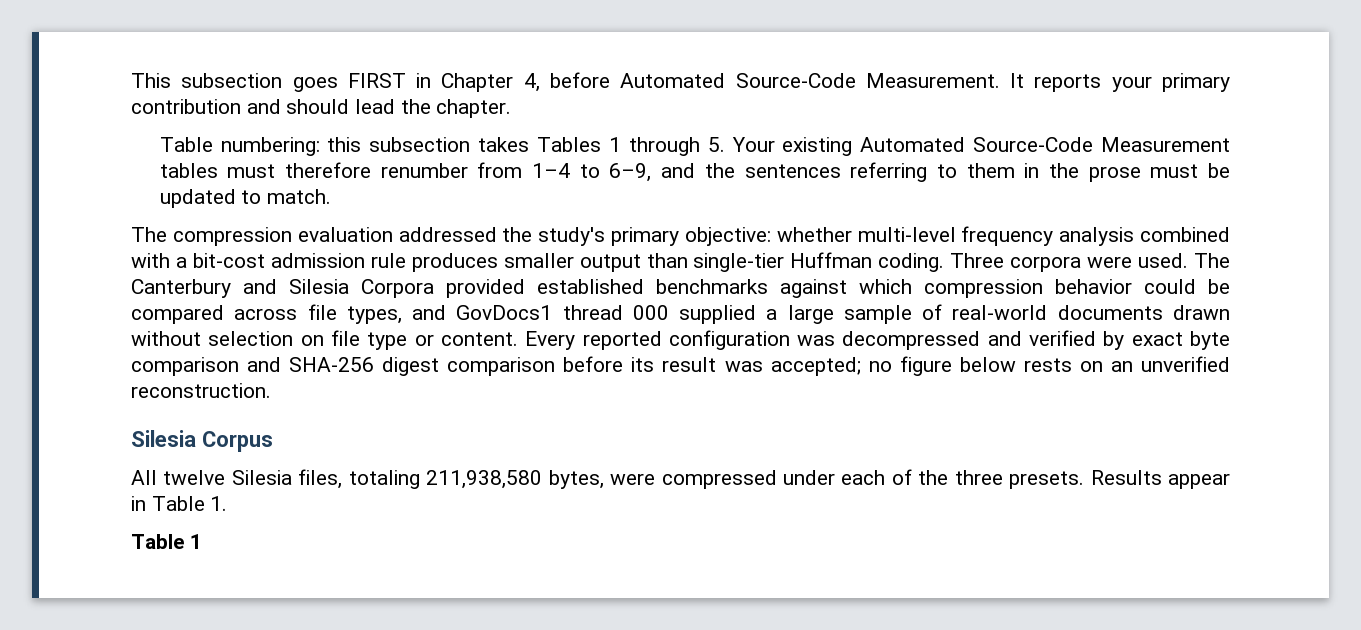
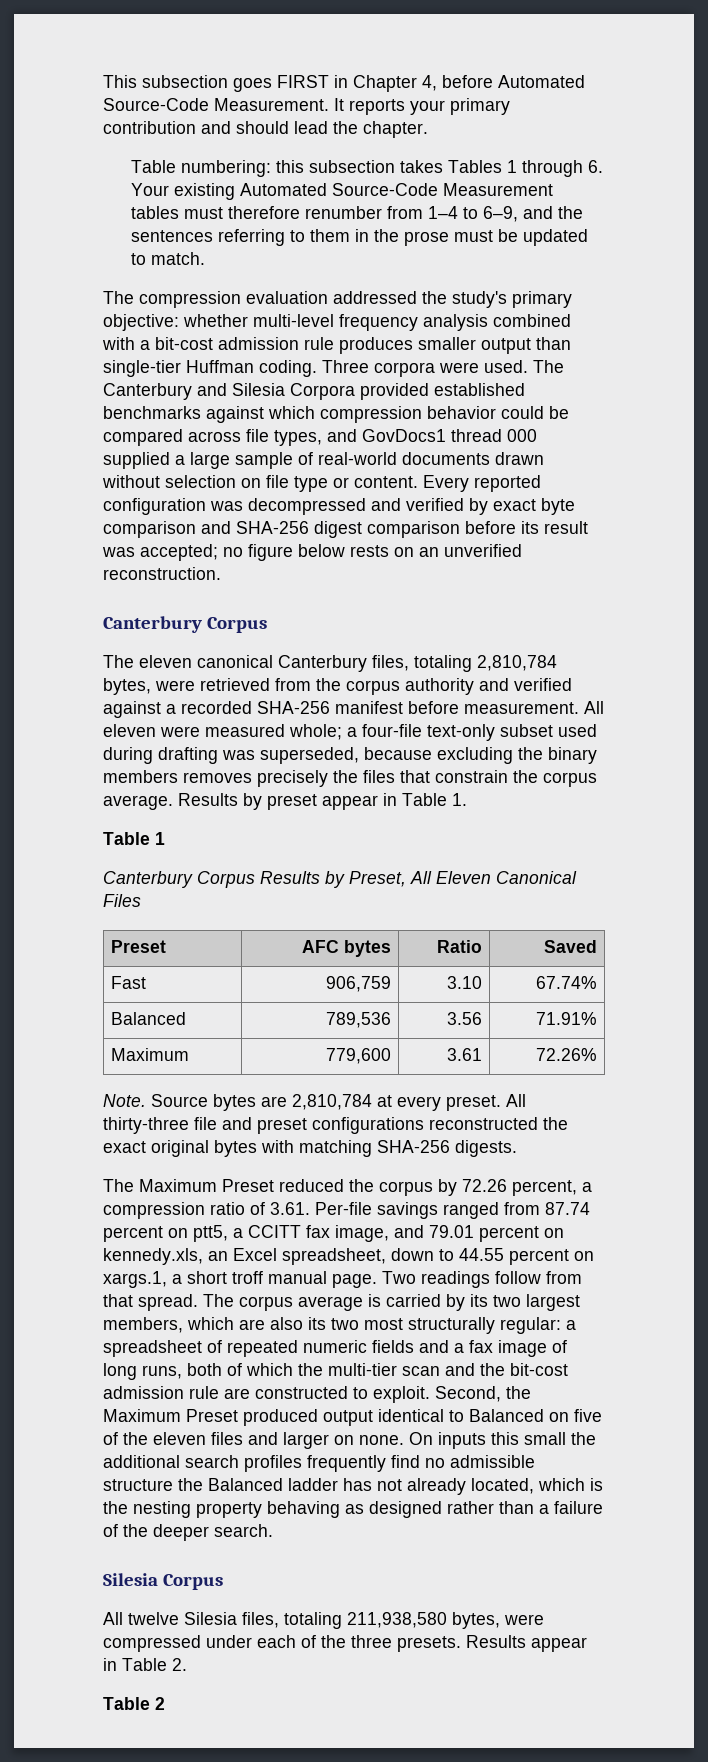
- Table numbering: this subsection takes Tables 1 through 5. Your existing Automated Source-Code Measurement tables must therefore renumber from 1–4 to 6–9, and the sentences referring to them in the prose must be updated to match.
+ Table numbering: this subsection takes Tables 1 through 6. Your existing Automated Source-Code Measurement tables must therefore renumber from 1–4 to 6–9, and the sentences referring to them in the prose must be updated to match.
  Every reported configuration was decompressed and verified by exact byte comparison and SHA-256 digest comparison before its result was accepted; no figure below rests on an unverified reconstruction.
+ Canterbury Corpus
+ The eleven canonical Canterbury files, totaling 2,810,784 bytes, were retrieved from the corpus authority and verified against a recorded SHA-256 manifest before measurement. All eleven were measured whole; a four-file text-only subset used during drafting was superseded, because excluding the binary members removes precisely the files that constrain the corpus average. Results by preset appear in Table 1.
+ Table 1
+ Canterbury Corpus Results by Preset, All Eleven Canonical Files
+ Preset | AFC bytes | Ratio | Saved
+ Fast | 906,759 | 3.10 | 67.74%
+ Balanced | 789,536 | 3.56 | 71.91%
+ Maximum | 779,600 | 3.61 | 72.26%
+ Note. Source bytes are 2,810,784 at every preset. All thirty-three file and preset configurations reconstructed the exact original bytes with matching SHA-256 digests.
+ The Maximum Preset reduced the corpus by 72.26 percent, a compression ratio of 3.61. Per-file savings ranged from 87.74 percent on ptt5, a CCITT fax image, and 79.01 percent on kennedy.xls, an Excel spreadsheet, down to 44.55 percent on xargs.1, a short troff manual page. Two readings follow from that spread. The corpus average is carried by its two largest members, which are also its two most structurally regular: a spreadsheet of repeated numeric fields and a fax image of long runs, both of which the multi-tier scan and the bit-cost admission rule are constructed to exploit. Second, the Maximum Preset produced output identical to Balanced on five of the eleven files and larger on none. On inputs this small the additional search profiles frequently find no admissible structure the Balanced ladder has not already located, which is the nesting property behaving as designed rather than a failure of the deeper search.
- Results appear in Table 1.
- Table 1
+ Results appear in Table 2.
+ Table 2

